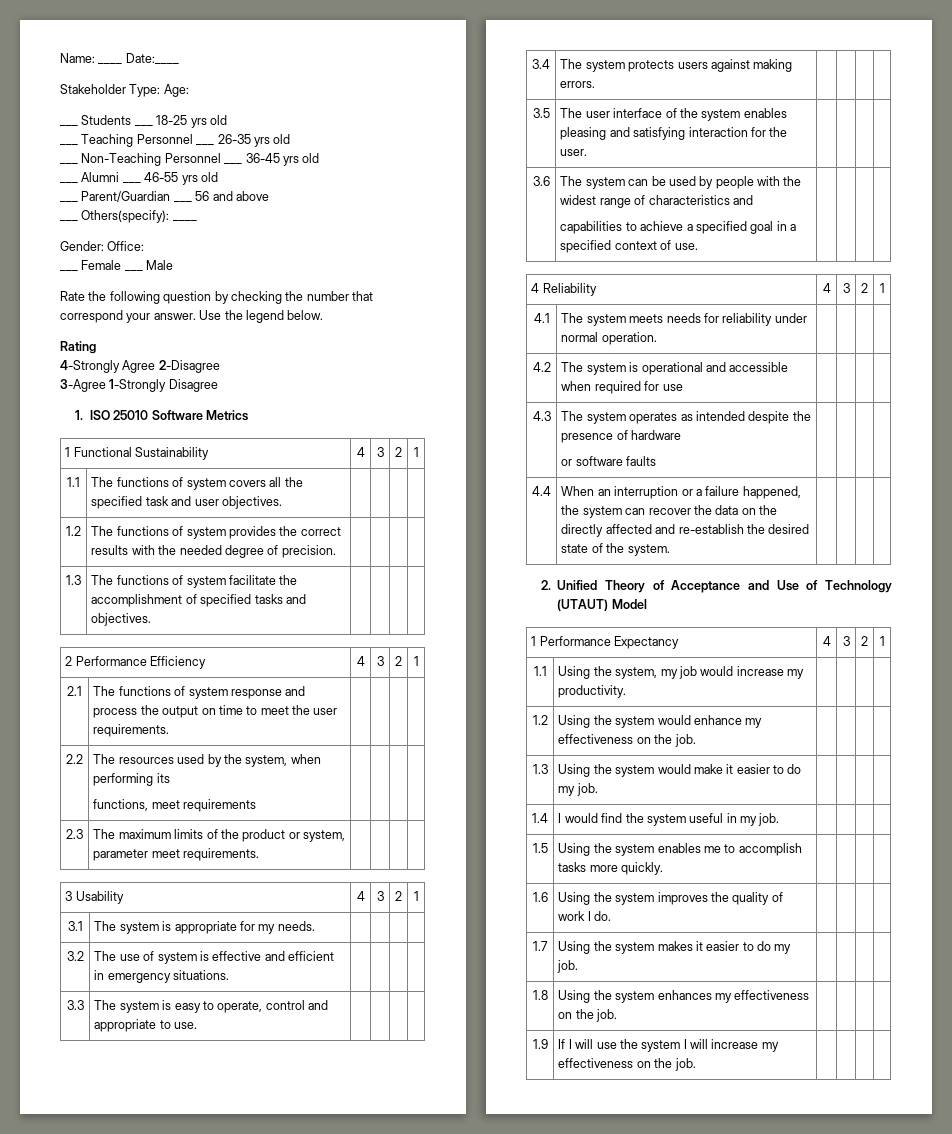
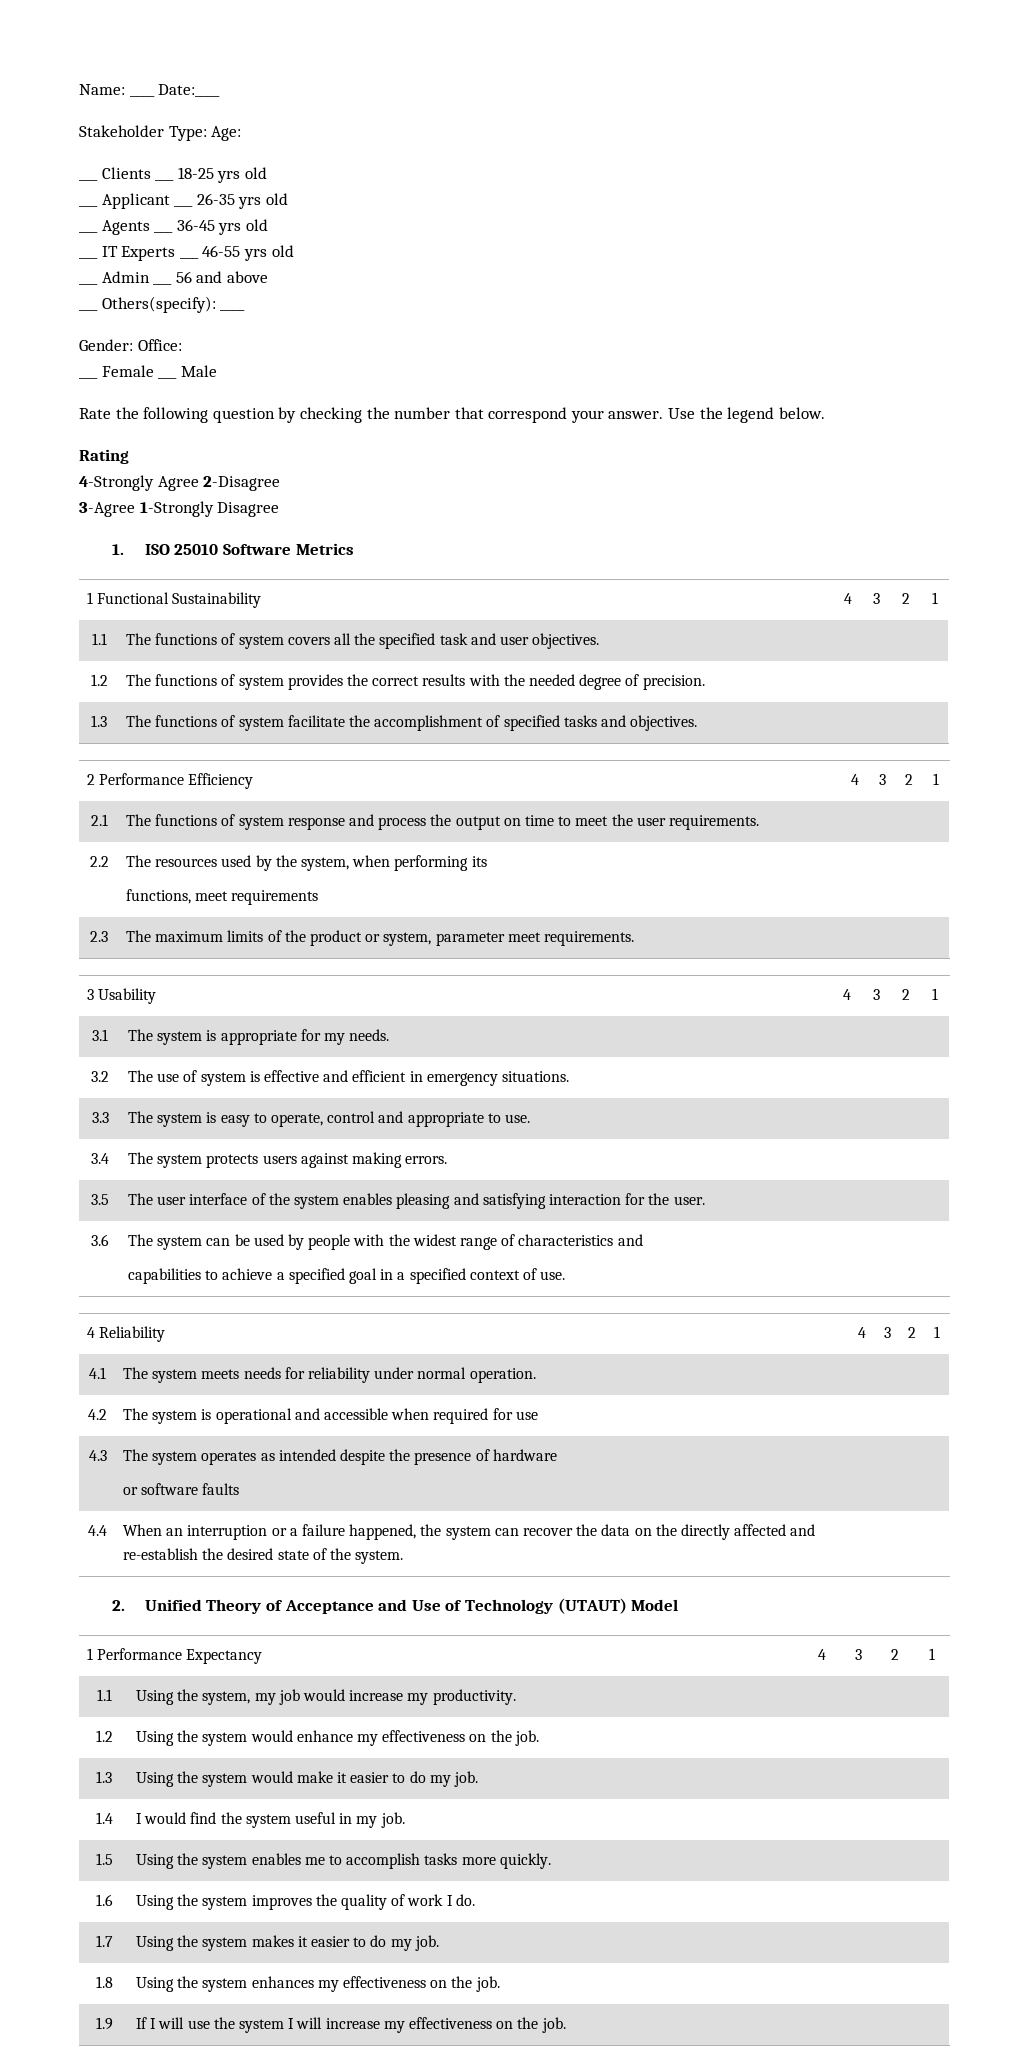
- ___ Students ___ 18-25 yrs old
+ ___ Clients ___ 18-25 yrs old
- ___ Teaching Personnel ___ 26-35 yrs old
+ ___ Applicant ___ 26-35 yrs old
- ___ Non-Teaching Personnel ___ 36-45 yrs old
+ ___ Agents ___ 36-45 yrs old
- ___ Alumni ___ 46-55 yrs old
+ ___ IT Experts ___ 46-55 yrs old
- ___ Parent/Guardian ___ 56 and above
+ ___ Admin ___ 56 and above

